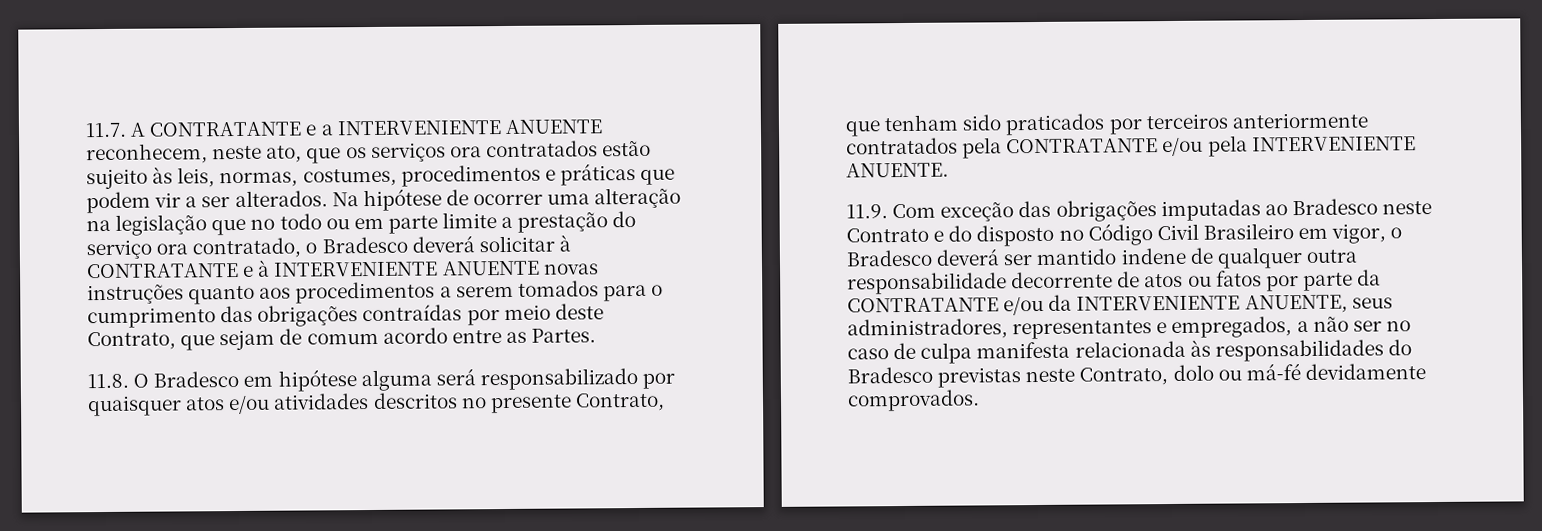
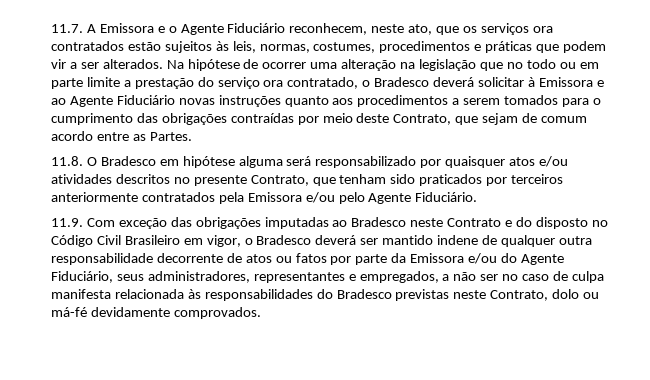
- 11.7. A CONTRATANTE e a INTERVENIENTE ANUENTE reconhecem, neste ato, que os serviços ora contratados estão sujeito às leis, normas, costumes, procedimentos e práticas que podem vir a ser alterados.
+ 11.7. A Emissora e o Agente Fiduciário reconhecem, neste ato, que os serviços ora contratados estão sujeitos às leis, normas, costumes, procedimentos e práticas que podem vir a ser alterados.
- Na hipótese de ocorrer uma alteração na legislação que no todo ou em parte limite a prestação do serviço ora contratado, o Bradesco deverá solicitar à CONTRATANTE e à INTERVENIENTE ANUENTE novas instruções quanto aos procedimentos a serem tomados para o cumprimento das obrigações contraídas por meio deste Contrato, que sejam de comum acordo entre as Partes.
+ Na hipótese de ocorrer uma alteração na legislação que no todo ou em parte limite a prestação do serviço ora contratado, o Bradesco deverá solicitar à Emissora e ao Agente Fiduciário novas instruções quanto aos procedimentos a serem tomados para o cumprimento das obrigações contraídas por meio deste Contrato, que sejam de comum acordo entre as Partes.
- 11.8. O Bradesco em hipótese alguma será responsabilizado por quaisquer atos e/ou atividades descritos no presente Contrato, que tenham sido praticados por terceiros anteriormente contratados pela CONTRATANTE e/ou pela INTERVENIENTE ANUENTE.
+ 11.8. O Bradesco em hipótese alguma será responsabilizado por quaisquer atos e/ou atividades descritos no presente Contrato, que tenham sido praticados por terceiros anteriormente contratados pela Emissora e/ou pelo Agente Fiduciário.
- 11.9. Com exceção das obrigações imputadas ao Bradesco neste Contrato e do disposto no Código Civil Brasileiro em vigor, o Bradesco deverá ser mantido indene de qualquer outra responsabilidade decorrente de atos ou fatos por parte da CONTRATANTE e/ou da INTERVENIENTE ANUENTE, seus administradores, representantes e empregados, a não ser no caso de culpa manifesta relacionada às responsabilidades do Bradesco previstas neste Contrato, dolo ou má-fé devidamente comprovados.
+ 11.9. Com exceção das obrigações imputadas ao Bradesco neste Contrato e do disposto no Código Civil Brasileiro em vigor, o Bradesco deverá ser mantido indene de qualquer outra responsabilidade decorrente de atos ou fatos por parte da Emissora e/ou do Agente Fiduciário, seus administradores, representantes e empregados, a não ser no caso de culpa manifesta relacionada às responsabilidades do Bradesco previstas neste Contrato, dolo ou má-fé devidamente comprovados.

